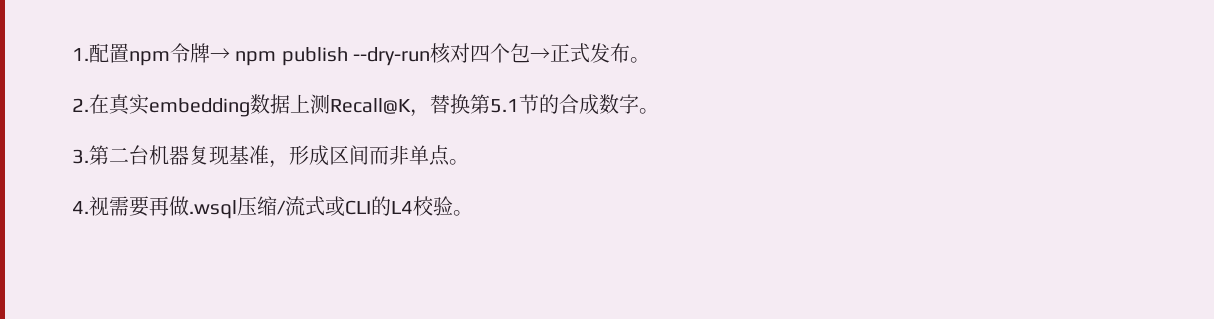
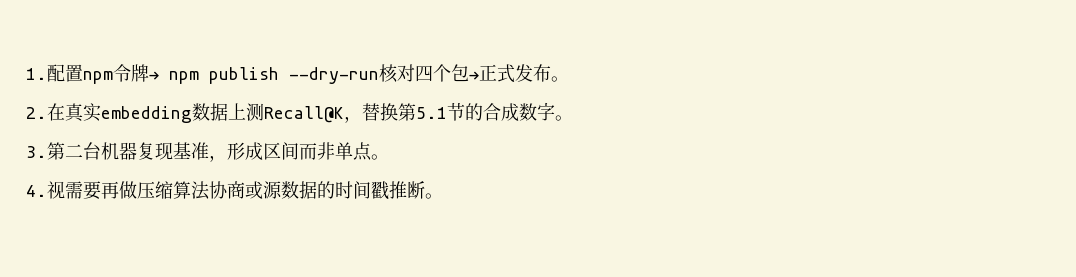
- 4.视需要再做.wsql压缩/流式或CLI的L4校验。
+ 4.视需要再做压缩算法协商或源数据的时间戳推断。

